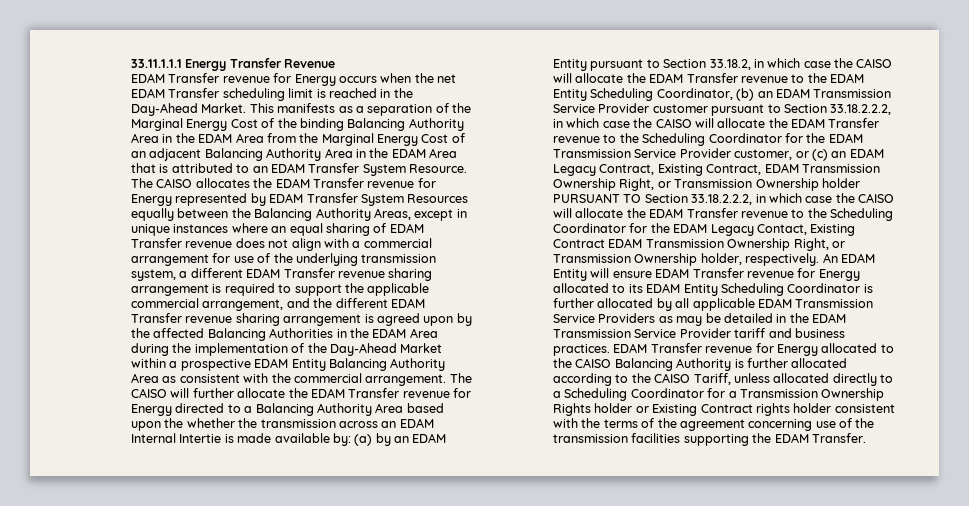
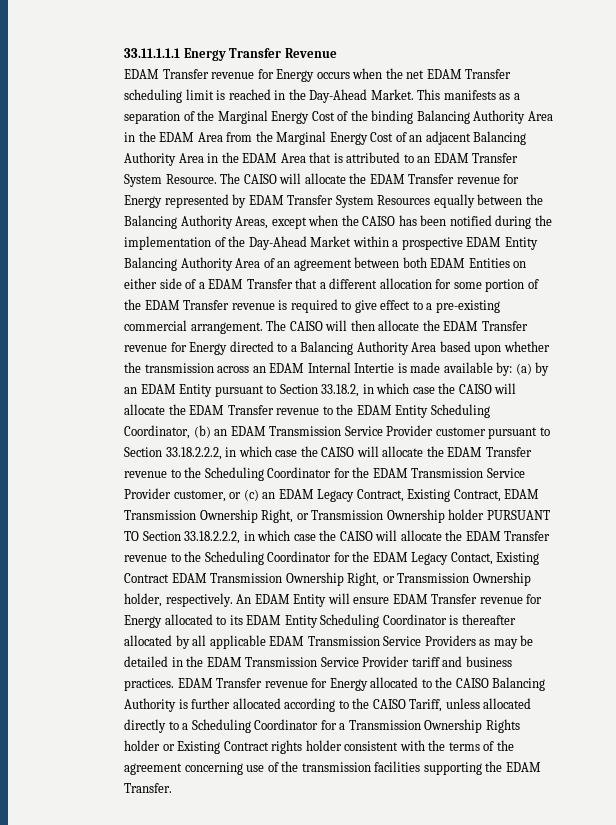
- The CAISO allocates the EDAM Transfer revenue for Energy represented by EDAM Transfer System Resources equally between the Balancing Authority Areas, except in unique instances where an equal sharing of EDAM Transfer revenue does not align with a commercial arrangement for use of the underlying transmission system, a different EDAM Transfer revenue sharing arrangement is required to support the applicable commercial arrangement, and the different EDAM Transfer revenue sharing arrangement is agreed upon by the affected Balancing Authorities in the EDAM Area during the implementation of the Day-Ahead Market within a prospective EDAM Entity Balancing Authority Area as consistent with the commercial arrangement.
+ The CAISO will allocate the EDAM Transfer revenue for Energy represented by EDAM Transfer System Resources equally between the Balancing Authority Areas, except when the CAISO has been notified during the implementation of the Day-Ahead Market within a prospective EDAM Entity Balancing Authority Area of an agreement between both EDAM Entities on either side of a EDAM Transfer that a different allocation for some portion of the EDAM Transfer revenue is required to give effect to a pre-existing commercial arrangement.
- The CAISO will further allocate the EDAM Transfer revenue for Energy directed to a Balancing Authority Area based upon the whether the transmission across an EDAM Internal Intertie is made available by:
+ The CAISO will then allocate the EDAM Transfer revenue for Energy directed to a Balancing Authority Area based upon whether the transmission across an EDAM Internal Intertie is made available by:
- An EDAM Entity will ensure EDAM Transfer revenue for Energy allocated to its EDAM Entity Scheduling Coordinator is further allocated by all applicable EDAM Transmission Service Providers as may be detailed in the EDAM Transmission Service Provider tariff and business practices.
+ An EDAM Entity will ensure EDAM Transfer revenue for Energy allocated to its EDAM Entity Scheduling Coordinator is thereafter allocated by all applicable EDAM Transmission Service Providers as may be detailed in the EDAM Transmission Service Provider tariff and business practices.

